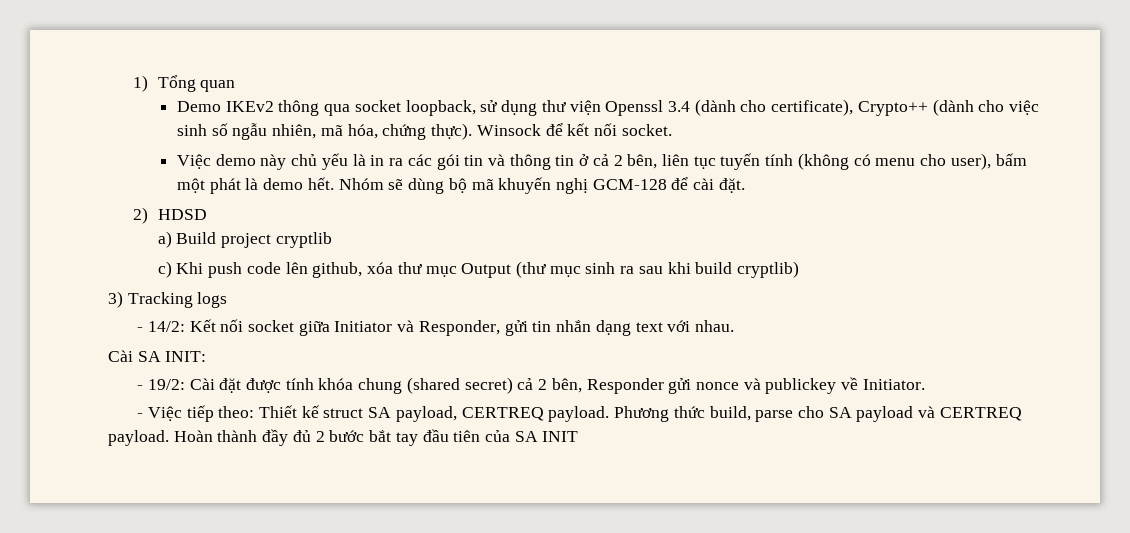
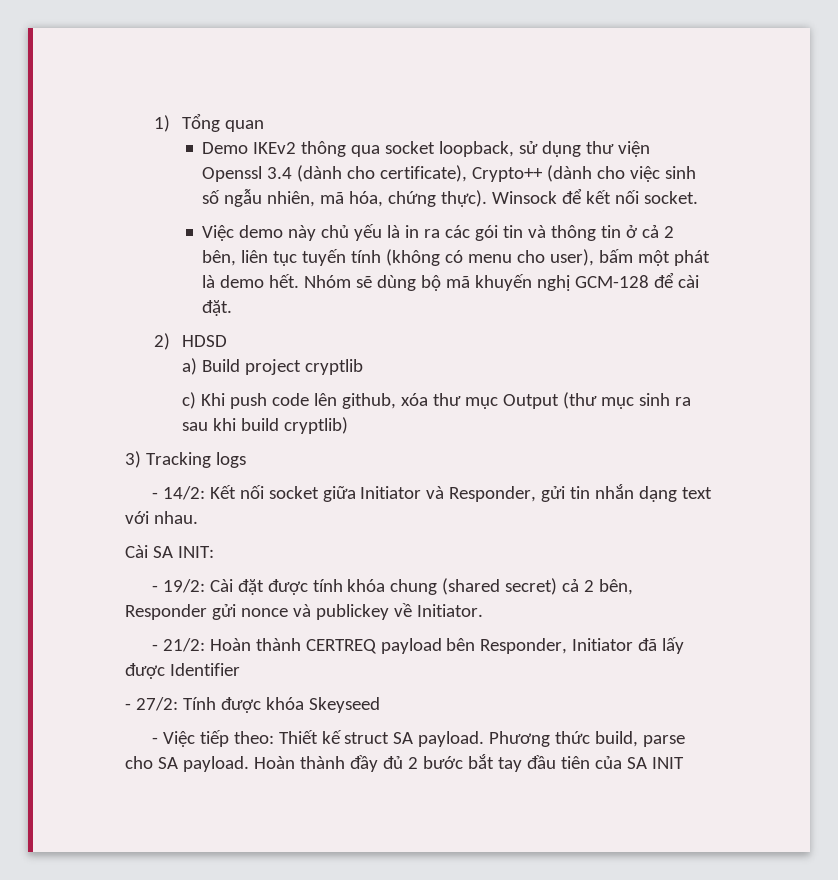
+ - 21/2: Hoàn thành CERTREQ payload bên Responder, Initiator đã lấy được Identifier
+ - 27/2: Tính được khóa Skeyseed
- - Việc tiếp theo: Thiết kế struct SA payload, CERTREQ payload.
+ - Việc tiếp theo: Thiết kế struct SA payload.
- Phương thức build, parse cho SA payload và CERTREQ payload.
+ Phương thức build, parse cho SA payload.

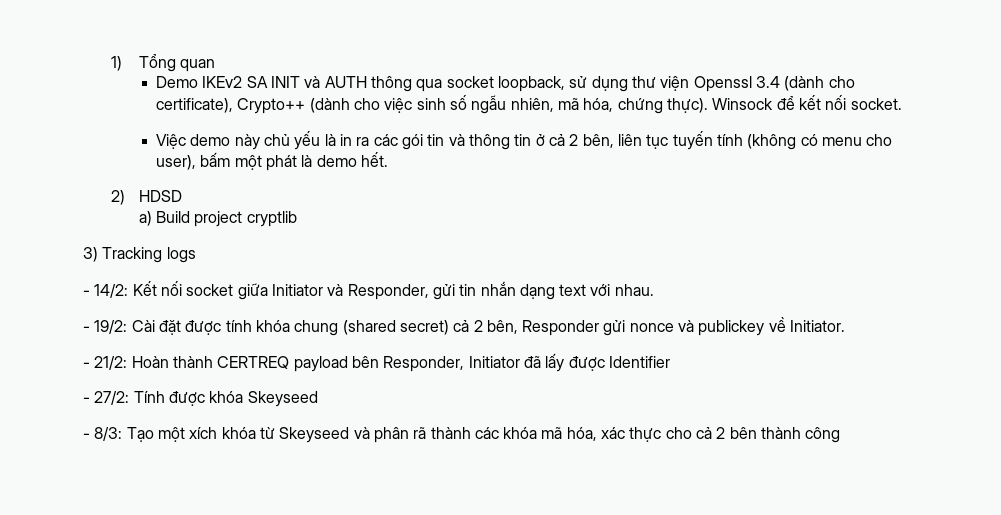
- Demo IKEv2 thông qua socket loopback, sử dụng thư viện Openssl 3.4 (dành cho certificate), Crypto++ (dành cho việc sinh số ngẫu nhiên, mã hóa, chứng thực).
+ Demo IKEv2 SA INIT và AUTH thông qua socket loopback, sử dụng thư viện Openssl 3.4 (dành cho certificate), Crypto++ (dành cho việc sinh số ngẫu nhiên, mã hóa, chứng thực).
- Nhóm sẽ dùng bộ mã khuyến nghị GCM-128 để cài đặt.
- c) Khi push code lên github, xóa thư mục Output (thư mục sinh ra sau khi build cryptlib)
- Cài SA INIT:
- - Việc tiếp theo: Thiết kế struct SA payload. Phương thức build, parse cho SA payload. Hoàn thành đầy đủ 2 bước bắt tay đầu tiên của SA INIT
+ - 8/3: Tạo một xích khóa từ Skeyseed và phân rã thành các khóa mã hóa, xác thực cho cả 2 bên thành công

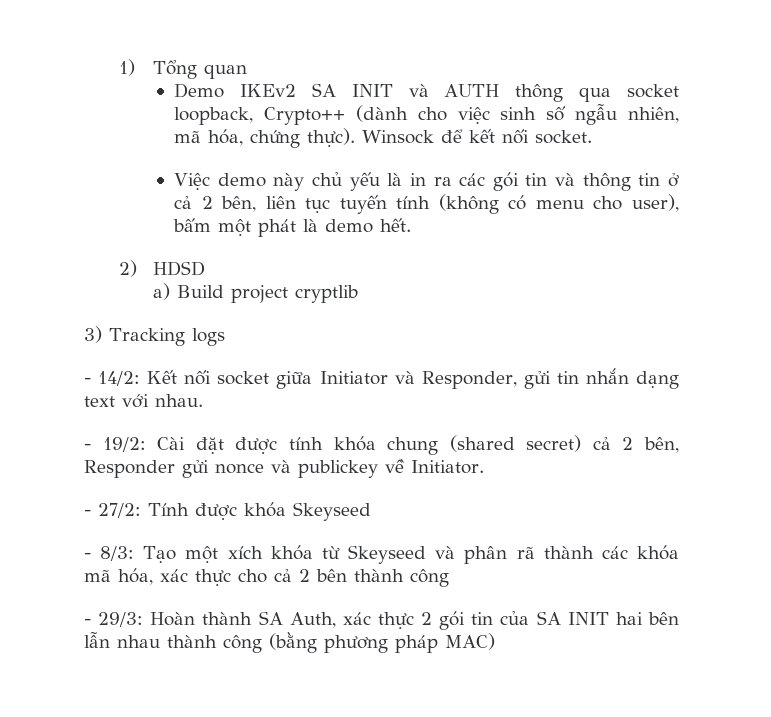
- Demo IKEv2 SA INIT và AUTH thông qua socket loopback, sử dụng thư viện Openssl 3.4 (dành cho certificate), Crypto++ (dành cho việc sinh số ngẫu nhiên, mã hóa, chứng thực).
+ Demo IKEv2 SA INIT và AUTH thông qua socket loopback, Crypto++ (dành cho việc sinh số ngẫu nhiên, mã hóa, chứng thực).
- - 21/2: Hoàn thành CERTREQ payload bên Responder, Initiator đã lấy được Identifier
+ - 29/3: Hoàn thành SA Auth, xác thực 2 gói tin của SA INIT hai bên lẫn nhau thành công (bằng phương pháp MAC)

